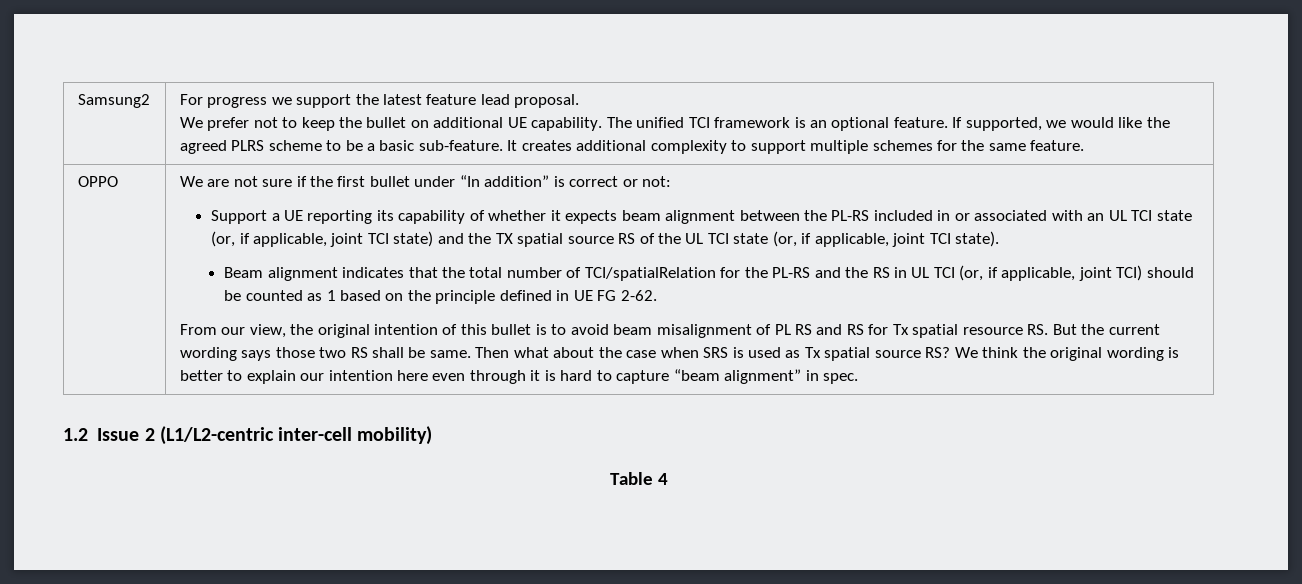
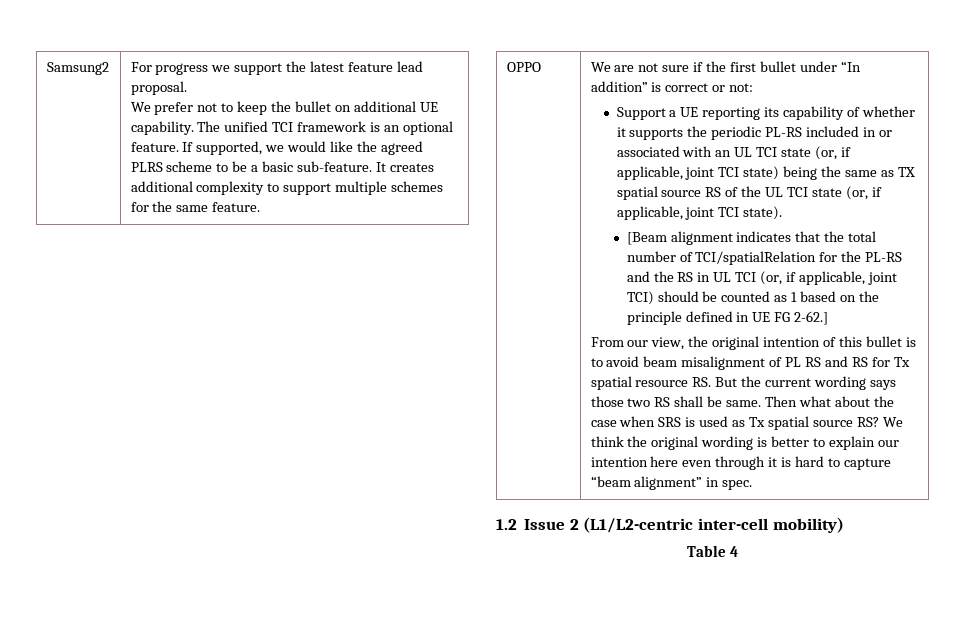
- Support a UE reporting its capability of whether it expects beam alignment between the PL-RS included in or associated with an UL TCI state (or, if applicable, joint TCI state) and the TX spatial source RS of the UL TCI state (or, if applicable, joint TCI state).
+ Support a UE reporting its capability of whether it supports the periodic PL-RS included in or associated with an UL TCI state (or, if applicable, joint TCI state) being the same as TX spatial source RS of the UL TCI state (or, if applicable, joint TCI state).
- Beam alignment indicates that the total number of TCI/spatialRelation for the PL-RS and the RS in UL TCI (or, if applicable, joint TCI) should be counted as 1 based on the principle defined in UE FG 2-62.
+ [Beam alignment indicates that the total number of TCI/spatialRelation for the PL-RS and the RS in UL TCI (or, if applicable, joint TCI) should be counted as 1 based on the principle defined in UE FG 2-62.]

